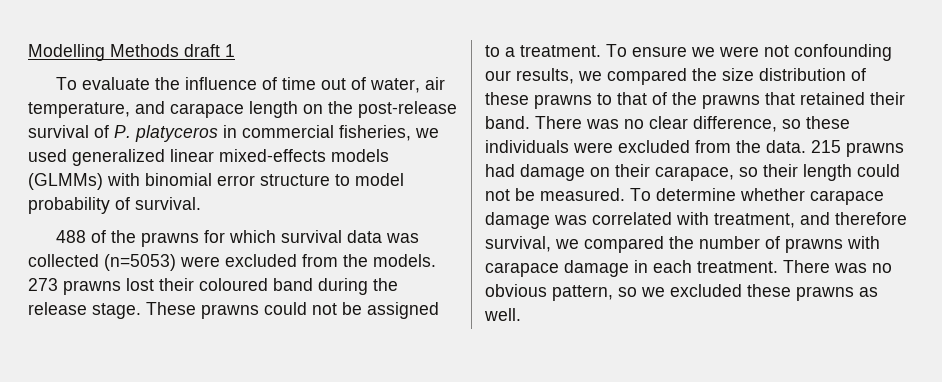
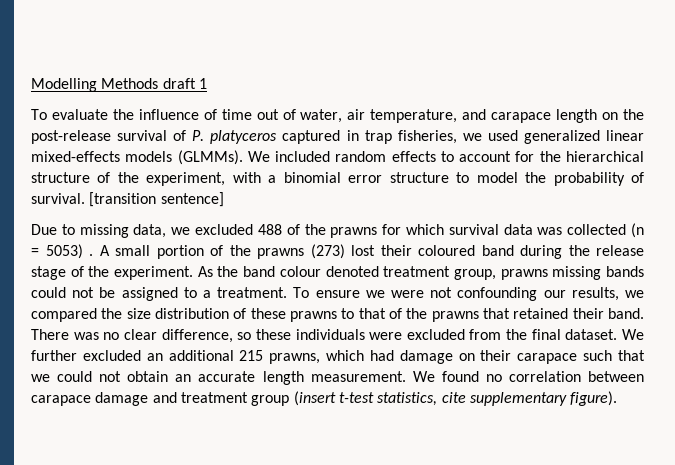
- To evaluate the influence of time out of water, air temperature, and carapace length on the post-release survival of P. platyceros in commercial fisheries, we used generalized linear mixed-effects models (GLMMs) with binomial error structure to model probability of survival.
- 488 of the prawns for which survival data was collected (n=5053) were excluded from the models. 273 prawns lost their coloured band during the release stage. These prawns could not be assigned to a treatment.
+ To evaluate the influence of time out of water, air temperature, and carapace length on the post-release survival of P. platyceros captured in trap fisheries, we used generalized linear mixed-effects models (GLMMs). We included random effects to account for the hierarchical structure of the experiment, with a binomial error structure to model the probability of survival. [transition sentence]
+ Due to missing data, we excluded 488 of the prawns for which survival data was collected (n = 5053) . A small portion of the prawns (273) lost their coloured band during the release stage of the experiment. As the band colour denoted treatment group, prawns missing bands could not be assigned to a treatment.
- There was no clear difference, so these individuals were excluded from the data. 215 prawns had damage on their carapace, so their length could not be measured. To determine whether carapace damage was correlated with treatment, and therefore survival, we compared the number of prawns with carapace damage in each treatment. There was no obvious pattern, so we excluded these prawns as well.
+ There was no clear difference, so these individuals were excluded from the final dataset. We further excluded an additional 215 prawns, which had damage on their carapace such that we could not obtain an accurate length measurement. We found no correlation between carapace damage and treatment group (insert t-test statistics, cite supplementary figure).

